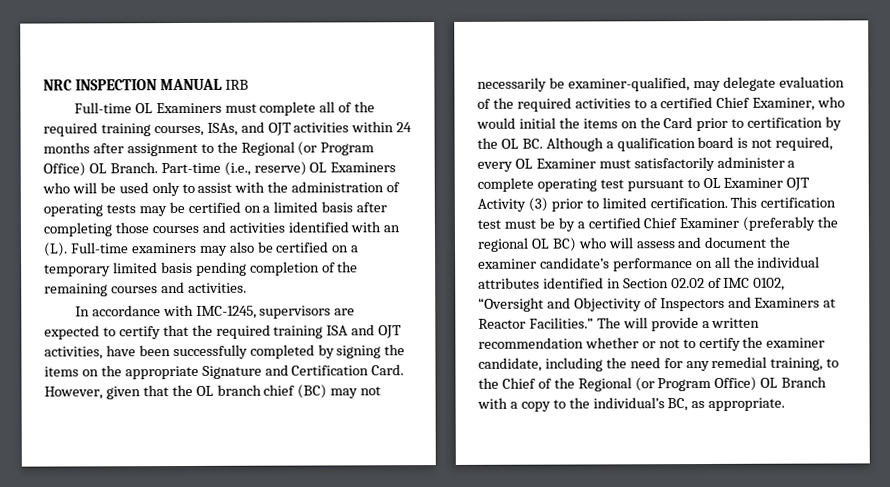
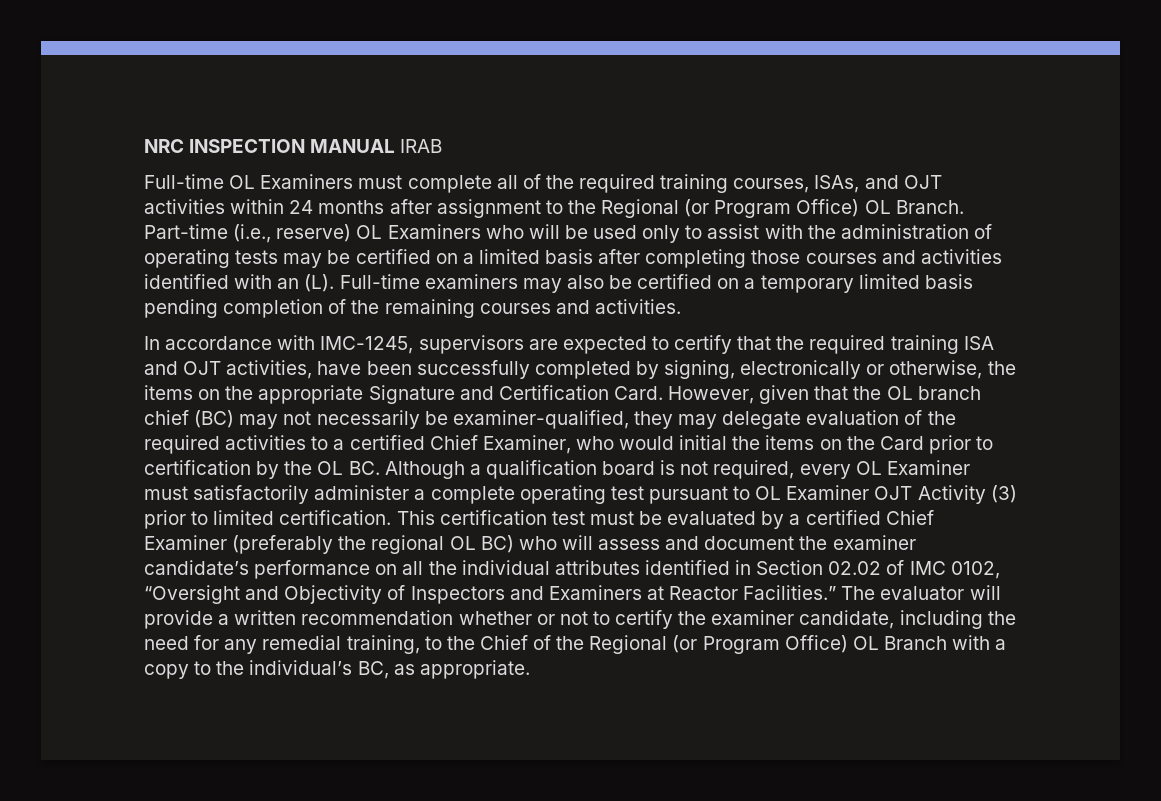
- NRC INSPECTION MANUAL IRB
+ NRC INSPECTION MANUAL IRAB
- In accordance with IMC-1245, supervisors are expected to certify that the required training ISA and OJT activities, have been successfully completed by signing the items on the appropriate Signature and Certification Card.
+ In accordance with IMC-1245, supervisors are expected to certify that the required training ISA and OJT activities, have been successfully completed by signing, electronically or otherwise, the items on the appropriate Signature and Certification Card.
- However, given that the OL branch chief (BC) may not necessarily be examiner-qualified, may delegate evaluation of the required activities to a certified Chief Examiner, who would initial the items on the Card prior to certification by the OL BC. Although a qualification board is not required, every OL Examiner must satisfactorily administer a complete operating test pursuant to OL Examiner OJT Activity (3) prior to limited certification.
+ However, given that the OL branch chief (BC) may not necessarily be examiner-qualified, they may delegate evaluation of the required activities to a certified Chief Examiner, who would initial the items on the Card prior to certification by the OL BC. Although a qualification board is not required, every OL Examiner must satisfactorily administer a complete operating test pursuant to OL Examiner OJT Activity (3) prior to limited certification.
- This certification test must be by a certified Chief Examiner (preferably the regional OL BC) who will assess and document the examiner candidate’s performance on all the individual attributes identified in Section 02.02 of IMC 0102, “Oversight and Objectivity of Inspectors and Examiners at Reactor Facilities.”
+ This certification test must be evaluated by a certified Chief Examiner (preferably the regional OL BC) who will assess and document the examiner candidate’s performance on all the individual attributes identified in Section 02.02 of IMC 0102, “Oversight and Objectivity of Inspectors and Examiners at Reactor Facilities.”
- The will provide a written recommendation whether or not to certify the examiner candidate, including the need for any remedial training, to the Chief of the Regional (or Program Office) OL Branch with a copy to the individual’s BC, as appropriate.
+ The evaluator will provide a written recommendation whether or not to certify the examiner candidate, including the need for any remedial training, to the Chief of the Regional (or Program Office) OL Branch with a copy to the individual’s BC, as appropriate.

